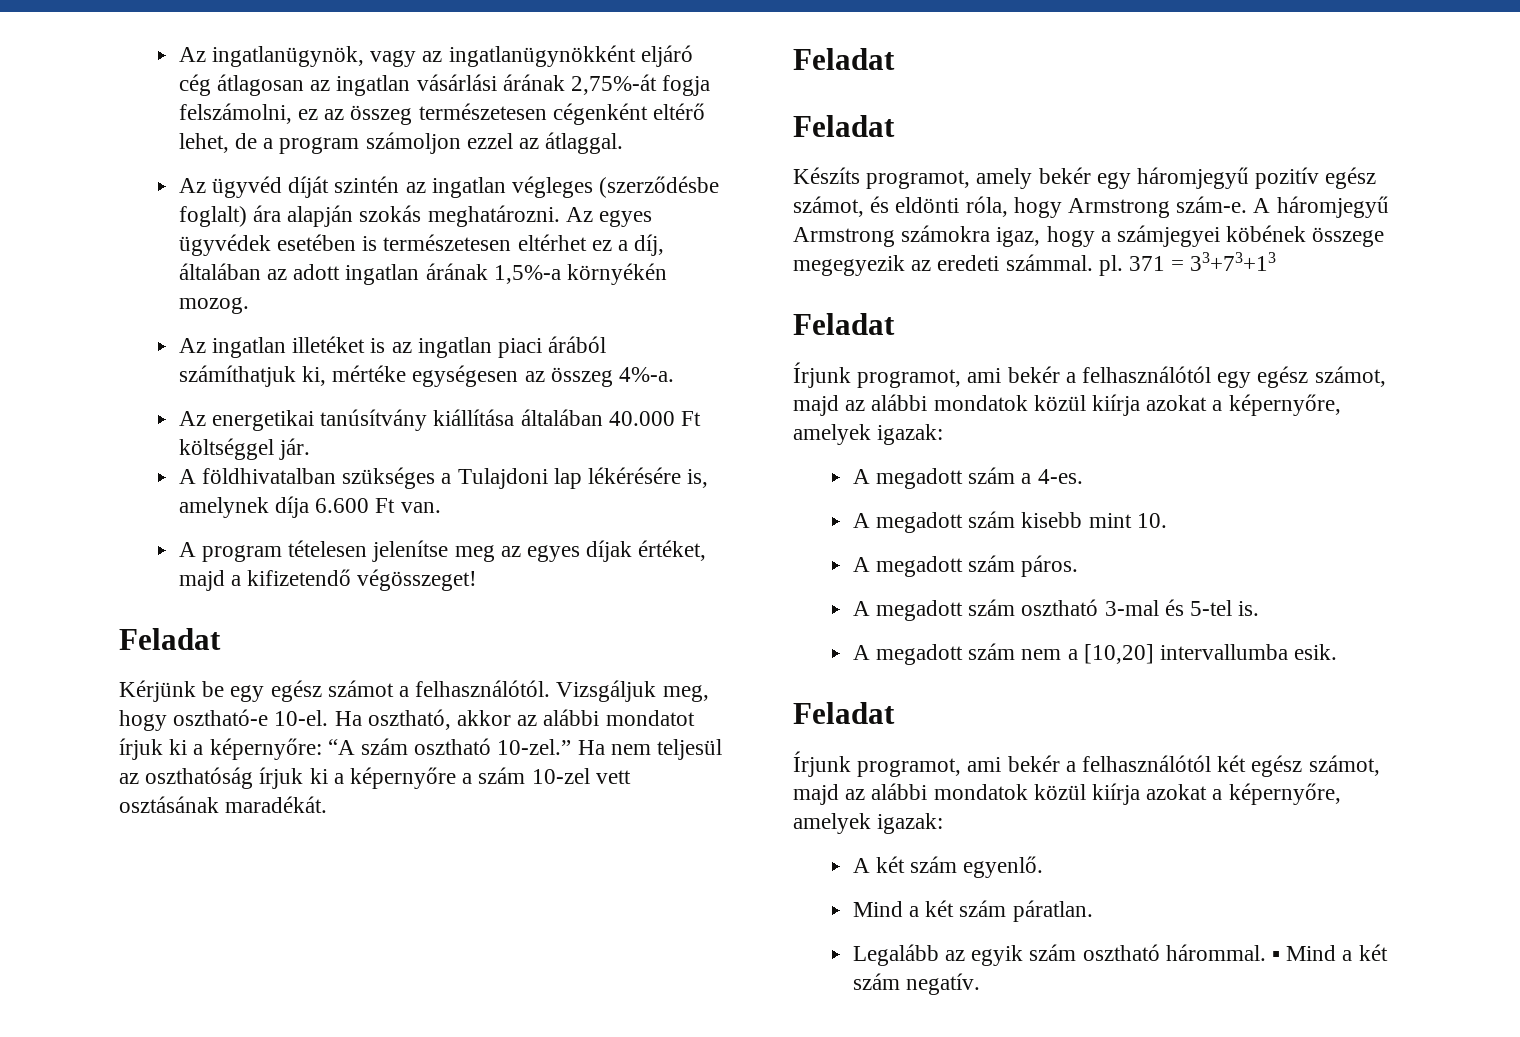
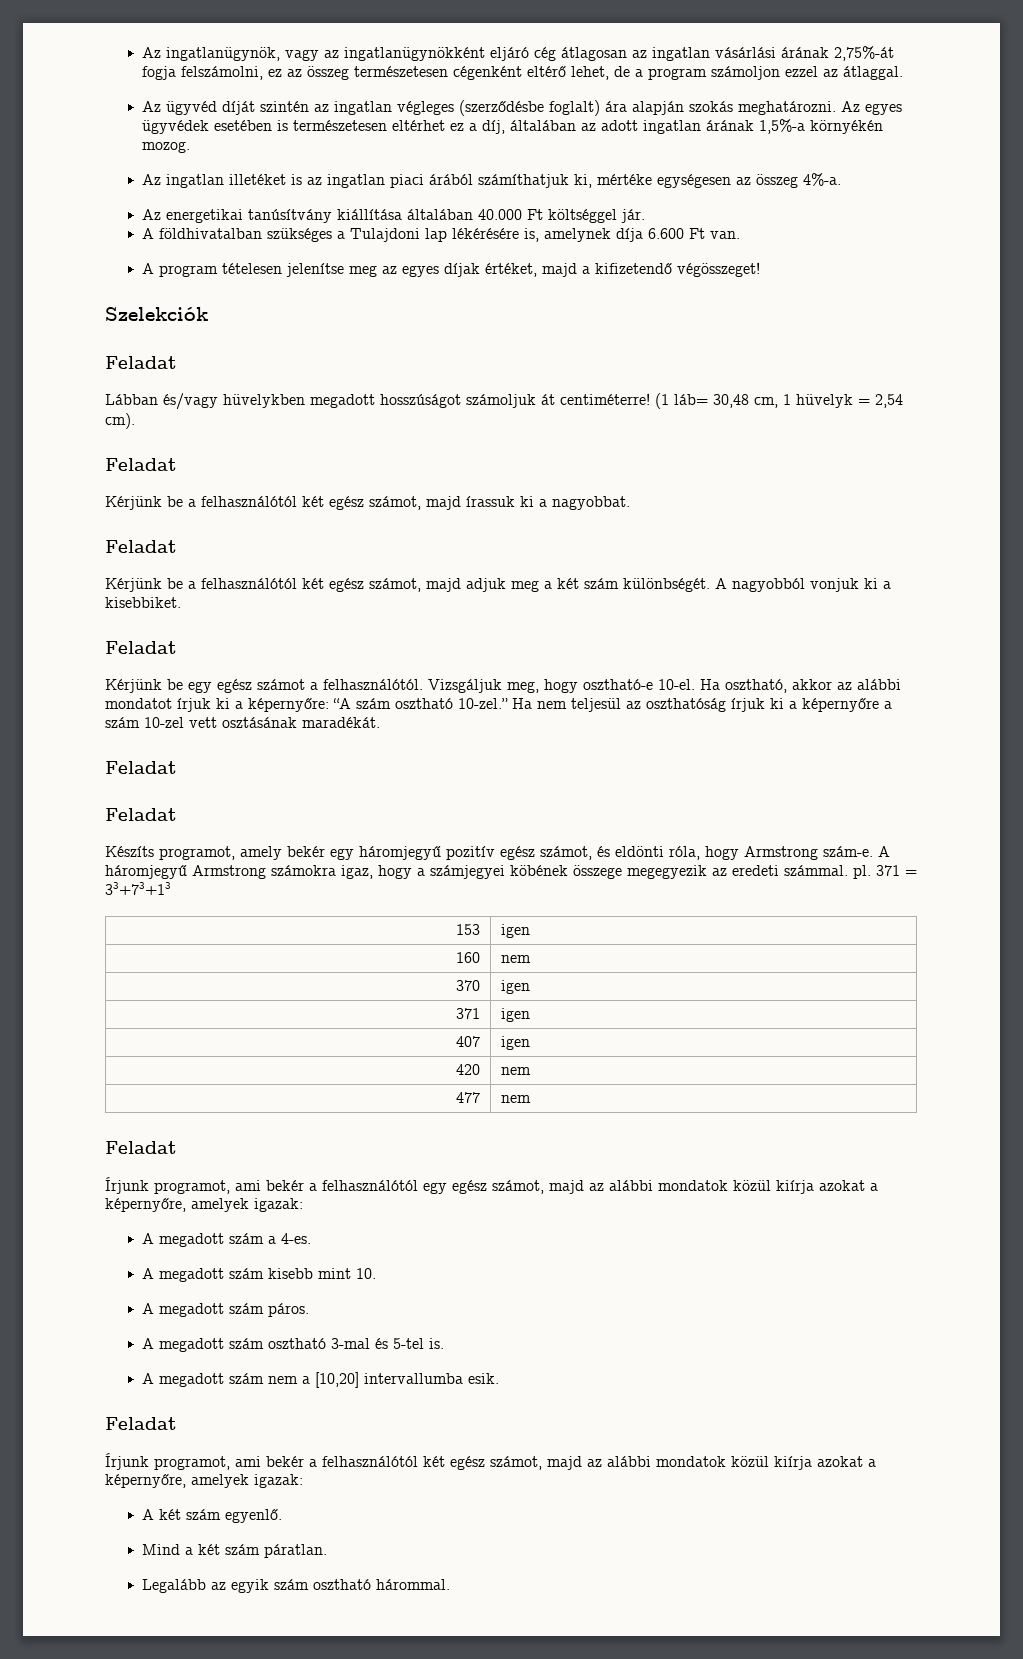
+ Szelekciók
+ Feladat
+ Lábban és/vagy hüvelykben megadott hosszúságot számoljuk át centiméterre! (1 láb= 30,48 cm, 1 hüvelyk = 2,54 cm).
+ Feladat
+ Kérjünk be a felhasználótól két egész számot, majd írassuk ki a nagyobbat.
+ Feladat
+ Kérjünk be a felhasználótól két egész számot, majd adjuk meg a két szám különbségét. A nagyobból vonjuk ki a kisebbiket.
+ 153 | igen
+ 160 | nem
+ 370 | igen
+ 371 | igen
+ 407 | igen
+ 420 | nem
+ 477 | nem
- ▪ Mind a két szám negatív.

